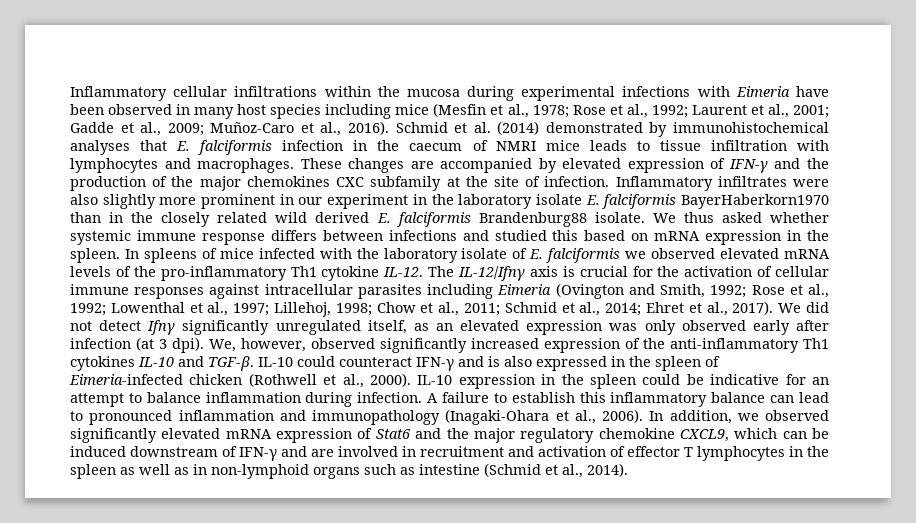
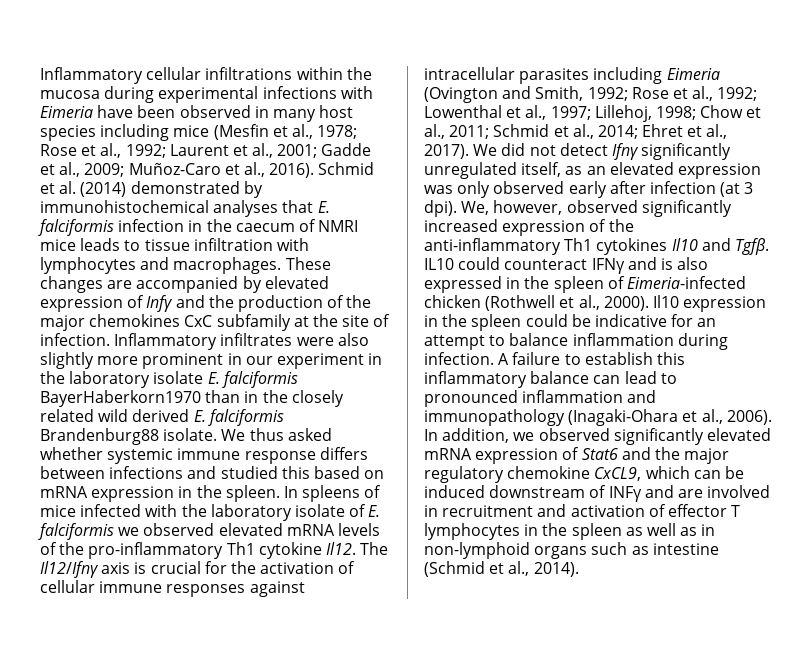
- These changes are accompanied by elevated expression of IFN-γ and the production of the major chemokines CXC subfamily at the site of infection.
+ These changes are accompanied by elevated expression of Infγ and the production of the major chemokines CxC subfamily at the site of infection.
- In spleens of mice infected with the laboratory isolate of E. falciformis we observed elevated mRNA levels of the pro-inflammatory Th1 cytokine IL-12. The IL-12/Ifnγ axis is crucial for the activation of cellular immune responses against intracellular parasites including Eimeria (Ovington and Smith, 1992;
+ In spleens of mice infected with the laboratory isolate of E. falciformis we observed elevated mRNA levels of the pro-inflammatory Th1 cytokine Il12. The Il12/Ifnγ axis is crucial for the activation of cellular immune responses against intracellular parasites including Eimeria (Ovington and Smith, 1992;
- We, however, observed significantly increased expression of the anti-inflammatory Th1 cytokines IL-10 and TGF-β. IL-10 could counteract IFN-γ and is also expressed in the spleen of Eimeria-infected chicken (Rothwell et al., 2000).
+ We, however, observed significantly increased expression of the anti-inflammatory Th1 cytokines Il10 and Tgfβ. IL10 could counteract IFNγ and is also expressed in the spleen of Eimeria-infected chicken (Rothwell et al., 2000).
- IL-10 expression in the spleen could be indicative for an attempt to balance inflammation during infection.
+ Il10 expression in the spleen could be indicative for an attempt to balance inflammation during infection.
- In addition, we observed significantly elevated mRNA expression of Stat6 and the major regulatory chemokine CXCL9, which can be induced downstream of IFN-γ and are involved in recruitment and activation of effector T lymphocytes in the spleen as well as in non-lymphoid organs such as intestine (Schmid et al., 2014).
+ In addition, we observed significantly elevated mRNA expression of Stat6 and the major regulatory chemokine CxCL9, which can be induced downstream of INFγ and are involved in recruitment and activation of effector T lymphocytes in the spleen as well as in non-lymphoid organs such as intestine (Schmid et al., 2014).

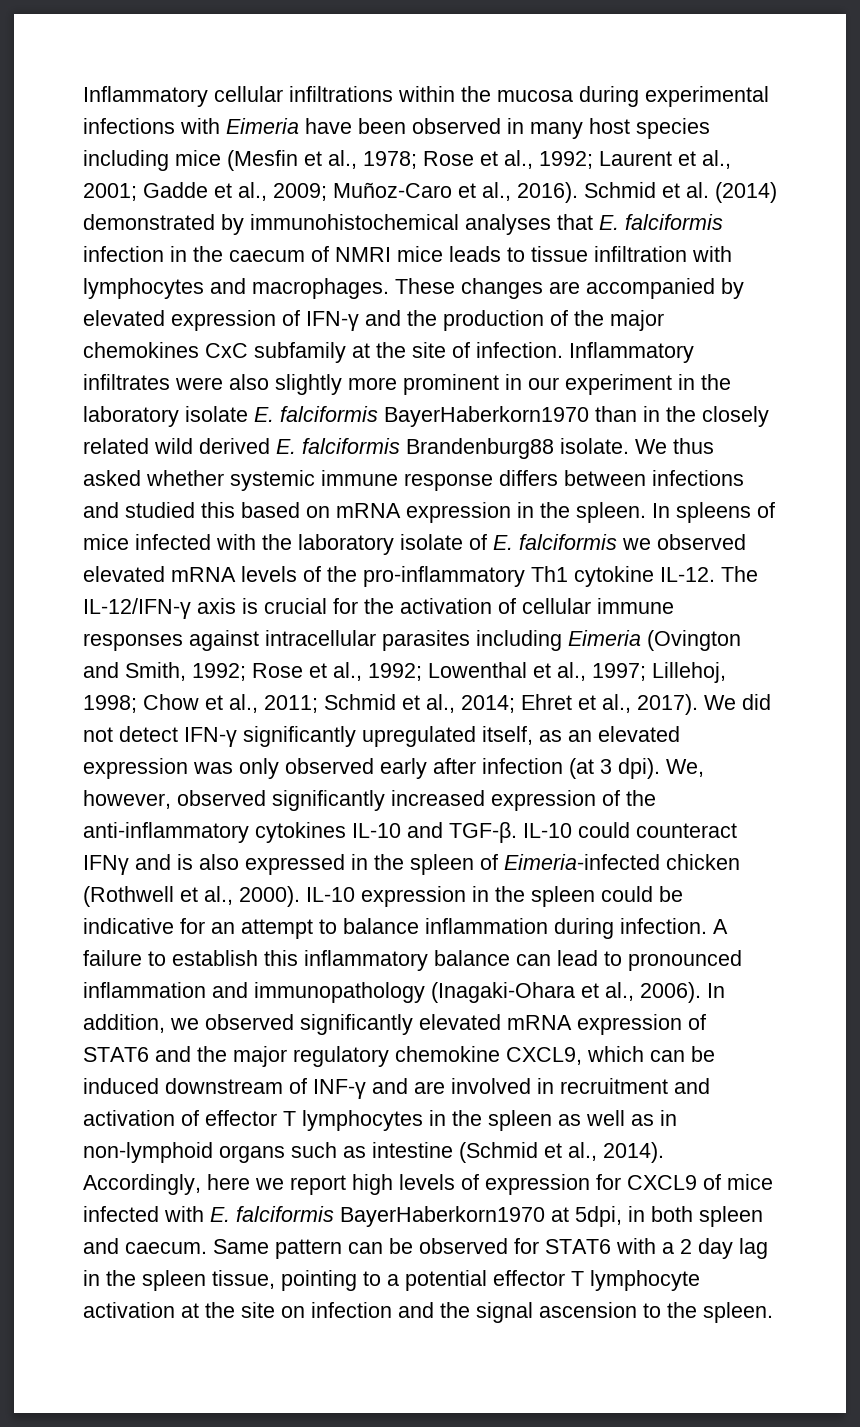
- These changes are accompanied by elevated expression of Infγ and the production of the major chemokines CxC subfamily at the site of infection.
+ These changes are accompanied by elevated expression of IFN-γ and the production of the major chemokines CxC subfamily at the site of infection.
- In spleens of mice infected with the laboratory isolate of E. falciformis we observed elevated mRNA levels of the pro-inflammatory Th1 cytokine Il12. The Il12/Ifnγ axis is crucial for the activation of cellular immune responses against intracellular parasites including Eimeria (Ovington and Smith, 1992;
+ In spleens of mice infected with the laboratory isolate of E. falciformis we observed elevated mRNA levels of the pro-inflammatory Th1 cytokine IL-12. The IL-12/IFN-γ axis is crucial for the activation of cellular immune responses against intracellular parasites including Eimeria (Ovington and Smith, 1992;
- We did not detect Ifnγ significantly unregulated itself, as an elevated expression was only observed early after infection (at 3 dpi).
+ We did not detect IFN-γ significantly upregulated itself, as an elevated expression was only observed early after infection (at 3 dpi).
- We, however, observed significantly increased expression of the anti-inflammatory Th1 cytokines Il10 and Tgfβ. IL10 could counteract IFNγ and is also expressed in the spleen of Eimeria-infected chicken (Rothwell et al., 2000).
+ We, however, observed significantly increased expression of the anti-inflammatory cytokines IL-10 and TGF-β. IL-10 could counteract IFNγ and is also expressed in the spleen of Eimeria-infected chicken (Rothwell et al., 2000).
- Il10 expression in the spleen could be indicative for an attempt to balance inflammation during infection.
+ IL-10 expression in the spleen could be indicative for an attempt to balance inflammation during infection.
- In addition, we observed significantly elevated mRNA expression of Stat6 and the major regulatory chemokine CxCL9, which can be induced downstream of INFγ and are involved in recruitment and activation of effector T lymphocytes in the spleen as well as in non-lymphoid organs such as intestine (Schmid et al., 2014).
+ In addition, we observed significantly elevated mRNA expression of STAT6 and the major regulatory chemokine CXCL9, which can be induced downstream of INF-γ and are involved in recruitment and activation of effector T lymphocytes in the spleen as well as in non-lymphoid organs such as intestine (Schmid et al., 2014).
+ Accordingly, here we report high levels of expression for CXCL9 of mice infected with E. falciformis BayerHaberkorn1970 at 5dpi, in both spleen and caecum. Same pattern can be observed for STAT6 with a 2 day lag in the spleen tissue, pointing to a potential effector T lymphocyte activation at the site on infection and the signal ascension to the spleen.

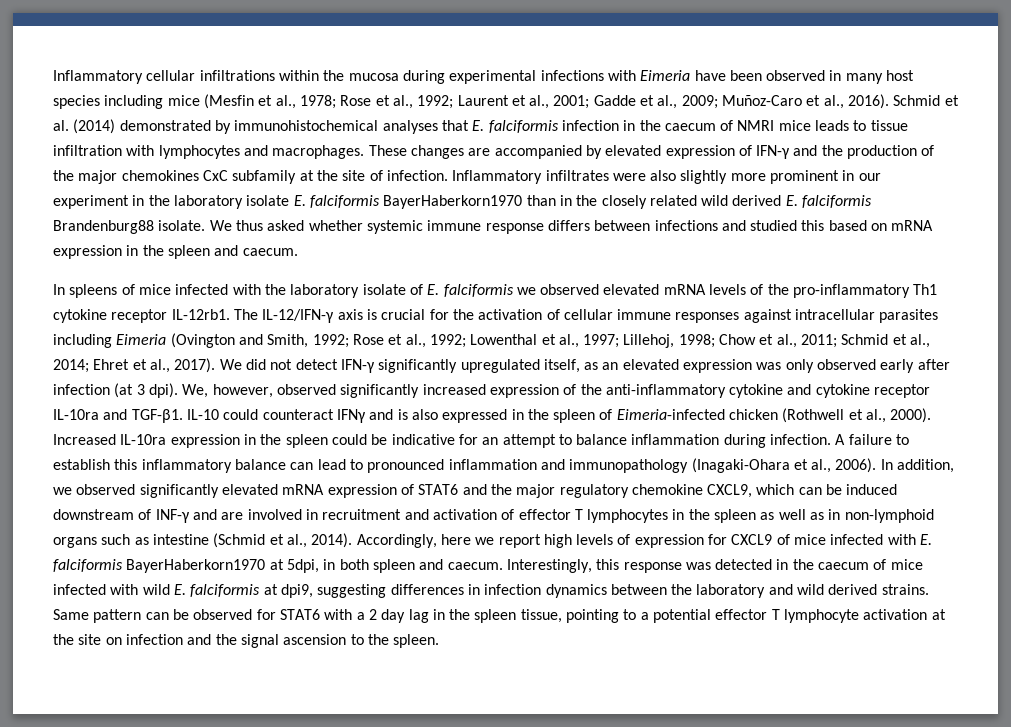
- We thus asked whether systemic immune response differs between infections and studied this based on mRNA expression in the spleen. In spleens of mice infected with the laboratory isolate of E. falciformis we observed elevated mRNA levels of the pro-inflammatory Th1 cytokine IL-12.
+ We thus asked whether systemic immune response differs between infections and studied this based on mRNA expression in the spleen and caecum.
+ In spleens of mice infected with the laboratory isolate of E. falciformis we observed elevated mRNA levels of the pro-inflammatory Th1 cytokine receptor IL-12rb1.
- We, however, observed significantly increased expression of the anti-inflammatory cytokines IL-10 and TGF-β.
+ We, however, observed significantly increased expression of the anti-inflammatory cytokine and cytokine receptor IL-10ra and TGF-β1.
- IL-10 expression in the spleen could be indicative for an attempt to balance inflammation during infection.
+ Increased IL-10ra expression in the spleen could be indicative for an attempt to balance inflammation during infection.
+ Interestingly, this response was detected in the caecum of mice infected with wild E. falciformis at dpi9, suggesting differences in infection dynamics between the laboratory and wild derived strains.

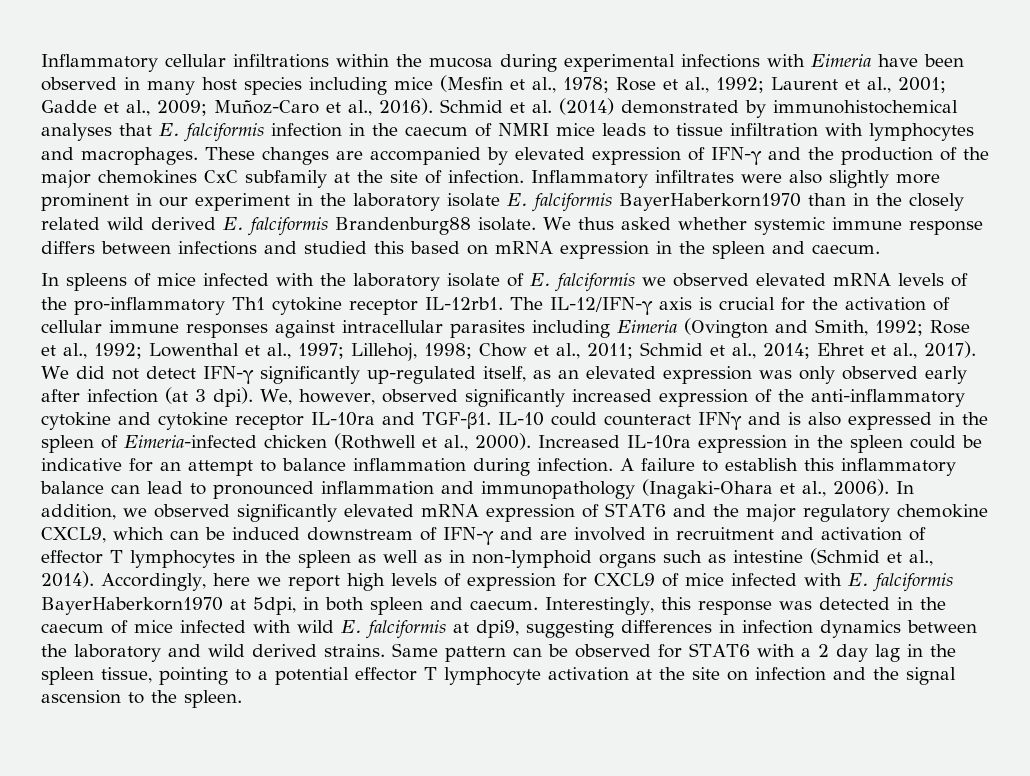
- We did not detect IFN-γ significantly upregulated itself, as an elevated expression was only observed early after infection (at 3 dpi).
+ We did not detect IFN-γ significantly up-regulated itself, as an elevated expression was only observed early after infection (at 3 dpi).
- In addition, we observed significantly elevated mRNA expression of STAT6 and the major regulatory chemokine CXCL9, which can be induced downstream of INF-γ and are involved in recruitment and activation of effector T lymphocytes in the spleen as well as in non-lymphoid organs such as intestine (Schmid et al., 2014).
+ In addition, we observed significantly elevated mRNA expression of STAT6 and the major regulatory chemokine CXCL9, which can be induced downstream of IFN-γ and are involved in recruitment and activation of effector T lymphocytes in the spleen as well as in non-lymphoid organs such as intestine (Schmid et al., 2014).

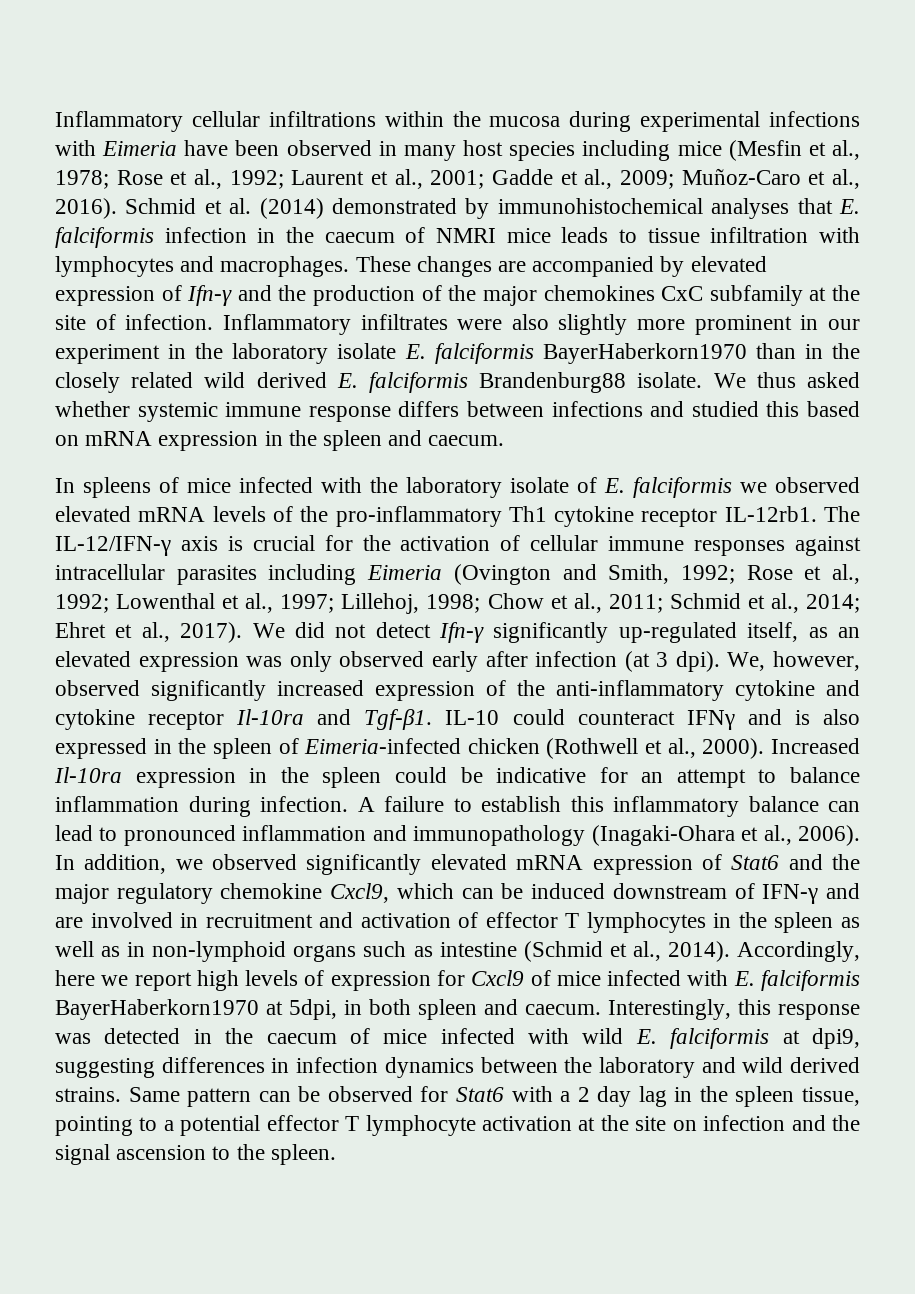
- These changes are accompanied by elevated expression of IFN-γ and the production of the major chemokines CxC subfamily at the site of infection.
+ These changes are accompanied by elevated expression of Ifn-γ and the production of the major chemokines CxC subfamily at the site of infection.
- We did not detect IFN-γ significantly up-regulated itself, as an elevated expression was only observed early after infection (at 3 dpi).
+ We did not detect Ifn-γ significantly up-regulated itself, as an elevated expression was only observed early after infection (at 3 dpi).
- We, however, observed significantly increased expression of the anti-inflammatory cytokine and cytokine receptor IL-10ra and TGF-β1.
+ We, however, observed significantly increased expression of the anti-inflammatory cytokine and cytokine receptor Il-10ra and Tgf-β1.
- Increased IL-10ra expression in the spleen could be indicative for an attempt to balance inflammation during infection.
+ Increased Il-10ra expression in the spleen could be indicative for an attempt to balance inflammation during infection.
- In addition, we observed significantly elevated mRNA expression of STAT6 and the major regulatory chemokine CXCL9, which can be induced downstream of IFN-γ and are involved in recruitment and activation of effector T lymphocytes in the spleen as well as in non-lymphoid organs such as intestine (Schmid et al., 2014).
+ In addition, we observed significantly elevated mRNA expression of Stat6 and the major regulatory chemokine Cxcl9, which can be induced downstream of IFN-γ and are involved in recruitment and activation of effector T lymphocytes in the spleen as well as in non-lymphoid organs such as intestine (Schmid et al., 2014).
- Accordingly, here we report high levels of expression for CXCL9 of mice infected with E. falciformis BayerHaberkorn1970 at 5dpi, in both spleen and caecum.
+ Accordingly, here we report high levels of expression for Cxcl9 of mice infected with E. falciformis BayerHaberkorn1970 at 5dpi, in both spleen and caecum.
- Same pattern can be observed for STAT6 with a 2 day lag in the spleen tissue, pointing to a potential effector T lymphocyte activation at the site on infection and the signal ascension to the spleen.
+ Same pattern can be observed for Stat6 with a 2 day lag in the spleen tissue, pointing to a potential effector T lymphocyte activation at the site on infection and the signal ascension to the spleen.

